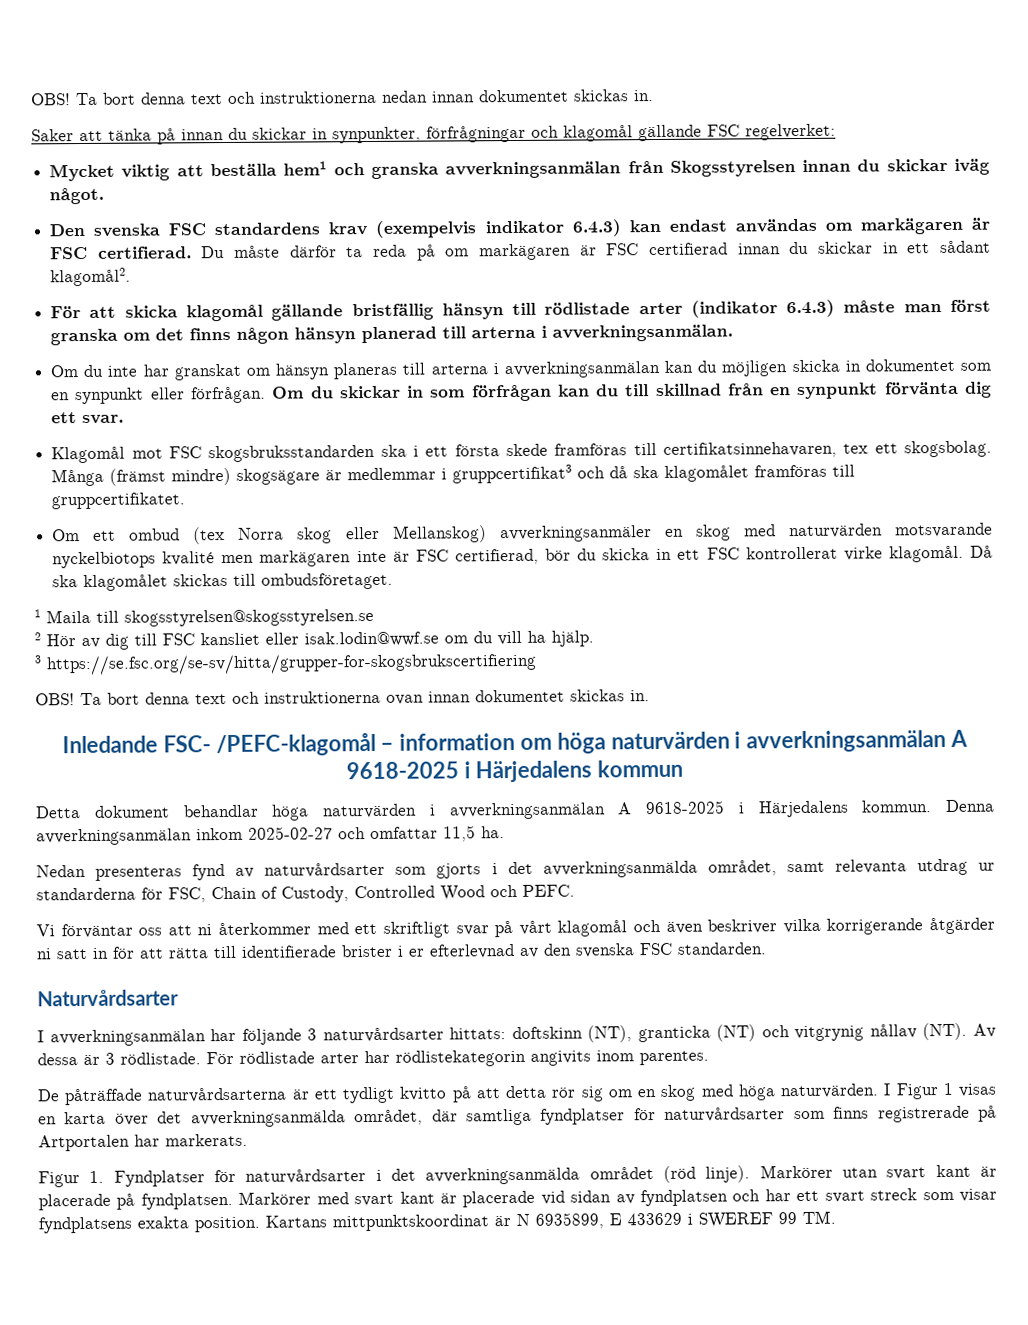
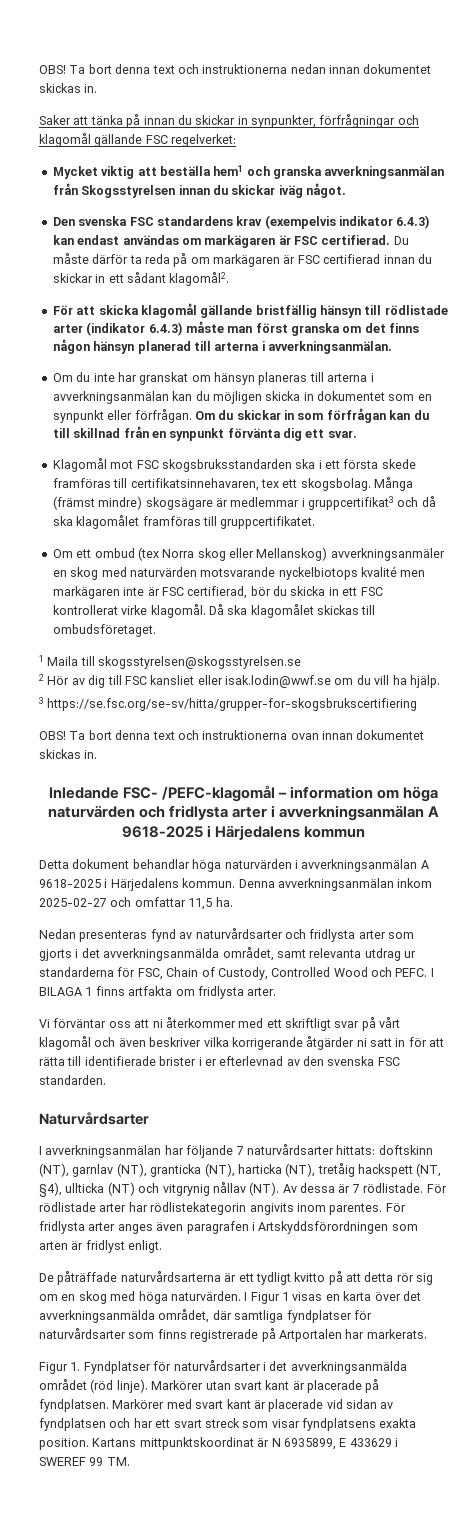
- Inledande FSC- /PEFC-klagomål – information om höga naturvärden i avverkningsanmälan A 9618-2025 i Härjedalens kommun
+ Inledande FSC- /PEFC-klagomål – information om höga naturvärden och fridlysta arter i avverkningsanmälan A 9618-2025 i Härjedalens kommun
- Nedan presenteras fynd av naturvårdsarter som gjorts i det avverkningsanmälda området, samt relevanta utdrag ur standarderna för FSC, Chain of Custody, Controlled Wood och PEFC.
+ Nedan presenteras fynd av naturvårdsarter och fridlysta arter som gjorts i det avverkningsanmälda området, samt relevanta utdrag ur standarderna för FSC, Chain of Custody, Controlled Wood och PEFC. I BILAGA 1 finns artfakta om fridlysta arter.
- I avverkningsanmälan har följande 3 naturvårdsarter hittats: doftskinn (NT), granticka (NT) och vitgrynig nållav (NT). Av dessa är 3 rödlistade.
+ I avverkningsanmälan har följande 7 naturvårdsarter hittats: doftskinn (NT), garnlav (NT), granticka (NT), harticka (NT), tretåig hackspett (NT, §4), ullticka (NT) och vitgrynig nållav (NT). Av dessa är 7 rödlistade.
+ För fridlysta arter anges även paragrafen i Artskyddsförordningen som arten är fridlyst enligt.

